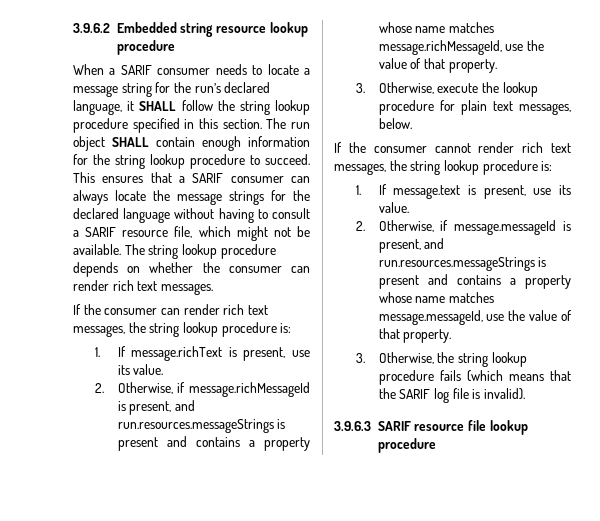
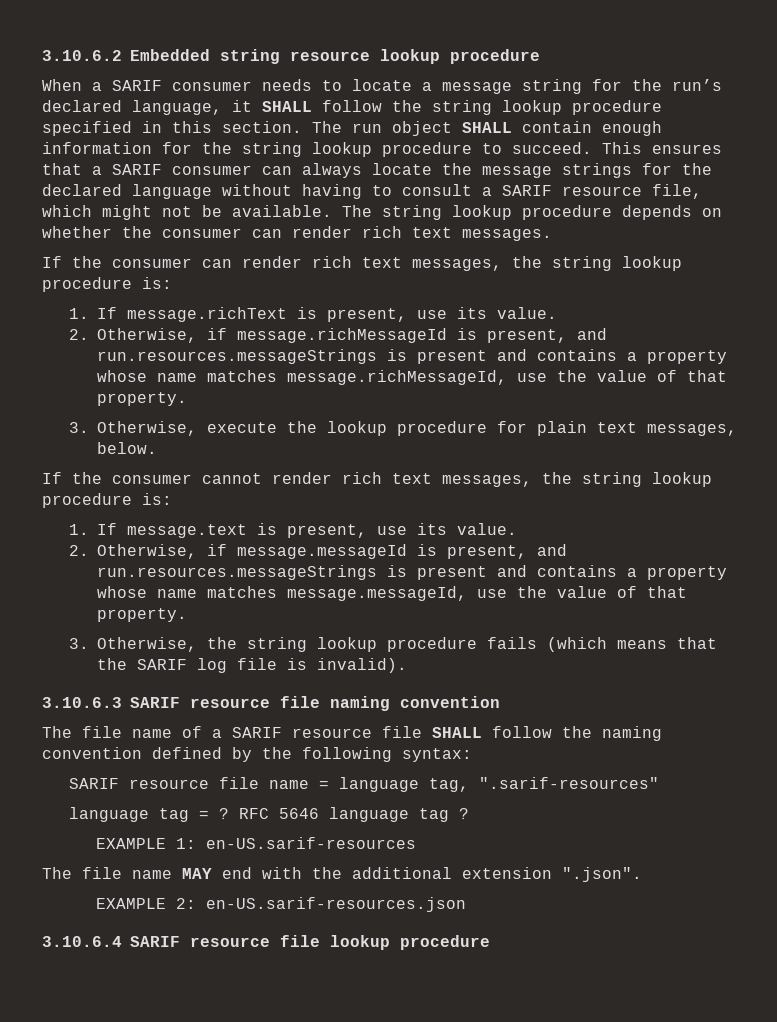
- 3.9.6.2 Embedded string resource lookup procedure
+ 3.10.6.2 Embedded string resource lookup procedure
- 3.9.6.3 SARIF resource file lookup procedure
+ 3.10.6.3 SARIF resource file naming convention
+ The file name of a SARIF resource file SHALL follow the naming convention defined by the following syntax:
+ SARIF resource file name = language tag, ".sarif-resources"
+ language tag = ? RFC 5646 language tag ?
+ EXAMPLE 1: en-US.sarif-resources
+ The file name MAY end with the additional extension ".json".
+ EXAMPLE 2: en-US.sarif-resources.json
+ 3.10.6.4 SARIF resource file lookup procedure

